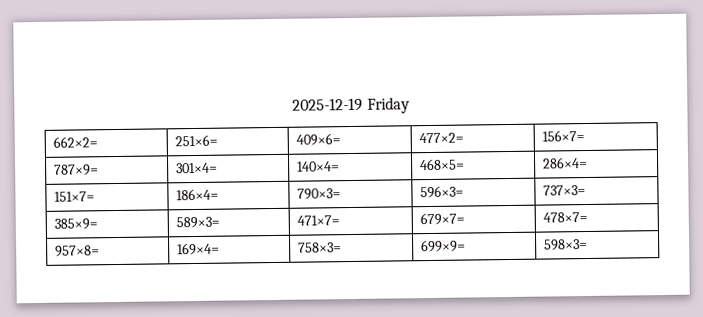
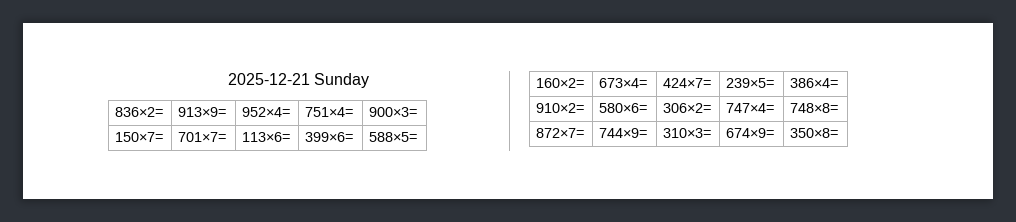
- 2025-12-19 Friday
- 662×2= | 251×6= | 409×6= | 477×2= | 156×7=
- 787×9= | 301×4= | 140×4= | 468×5= | 286×4=
- 151×7= | 186×4= | 790×3= | 596×3= | 737×3=
- 385×9= | 589×3= | 471×7= | 679×7= | 478×7=
- 957×8= | 169×4= | 758×3= | 699×9= | 598×3=
+ 2025-12-21 Sunday
+ 836×2= | 913×9= | 952×4= | 751×4= | 900×3=
+ 150×7= | 701×7= | 113×6= | 399×6= | 588×5=
+ 160×2= | 673×4= | 424×7= | 239×5= | 386×4=
+ 910×2= | 580×6= | 306×2= | 747×4= | 748×8=
+ 872×7= | 744×9= | 310×3= | 674×9= | 350×8=

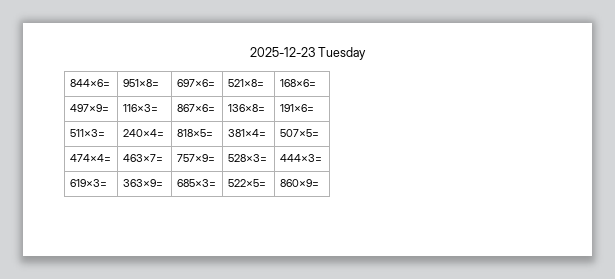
- 2025-12-21 Sunday
- 836×2= | 913×9= | 952×4= | 751×4= | 900×3=
- 150×7= | 701×7= | 113×6= | 399×6= | 588×5=
- 160×2= | 673×4= | 424×7= | 239×5= | 386×4=
- 910×2= | 580×6= | 306×2= | 747×4= | 748×8=
- 872×7= | 744×9= | 310×3= | 674×9= | 350×8=
+ 2025-12-23 Tuesday
+ 844×6= | 951×8= | 697×6= | 521×8= | 168×6=
+ 497×9= | 116×3= | 867×6= | 136×8= | 191×6=
+ 511×3= | 240×4= | 818×5= | 381×4= | 507×5=
+ 474×4= | 463×7= | 757×9= | 528×3= | 444×3=
+ 619×3= | 363×9= | 685×3= | 522×5= | 860×9=

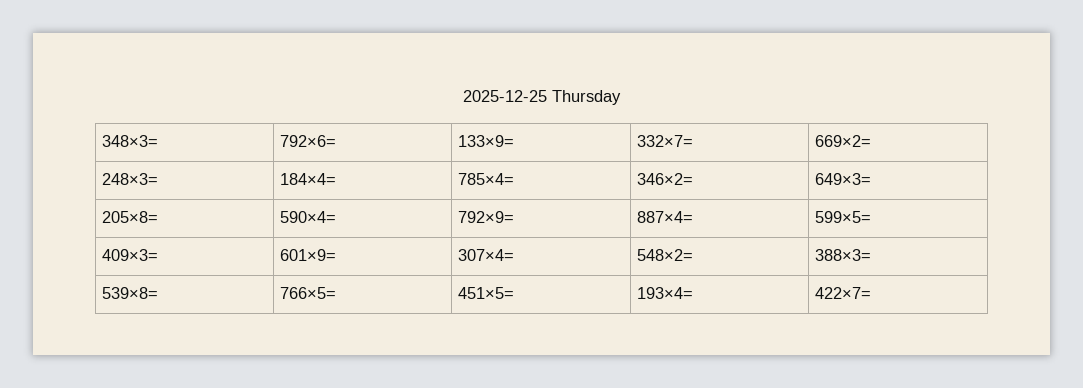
- 2025-12-23 Tuesday
- 844×6= | 951×8= | 697×6= | 521×8= | 168×6=
- 497×9= | 116×3= | 867×6= | 136×8= | 191×6=
- 511×3= | 240×4= | 818×5= | 381×4= | 507×5=
- 474×4= | 463×7= | 757×9= | 528×3= | 444×3=
- 619×3= | 363×9= | 685×3= | 522×5= | 860×9=
+ 2025-12-25 Thursday
+ 348×3= | 792×6= | 133×9= | 332×7= | 669×2=
+ 248×3= | 184×4= | 785×4= | 346×2= | 649×3=
+ 205×8= | 590×4= | 792×9= | 887×4= | 599×5=
+ 409×3= | 601×9= | 307×4= | 548×2= | 388×3=
+ 539×8= | 766×5= | 451×5= | 193×4= | 422×7=

